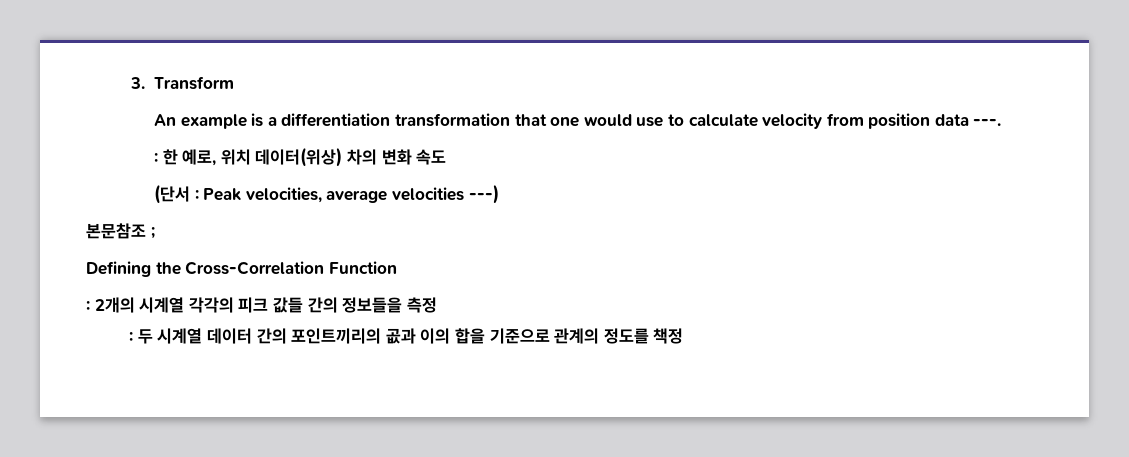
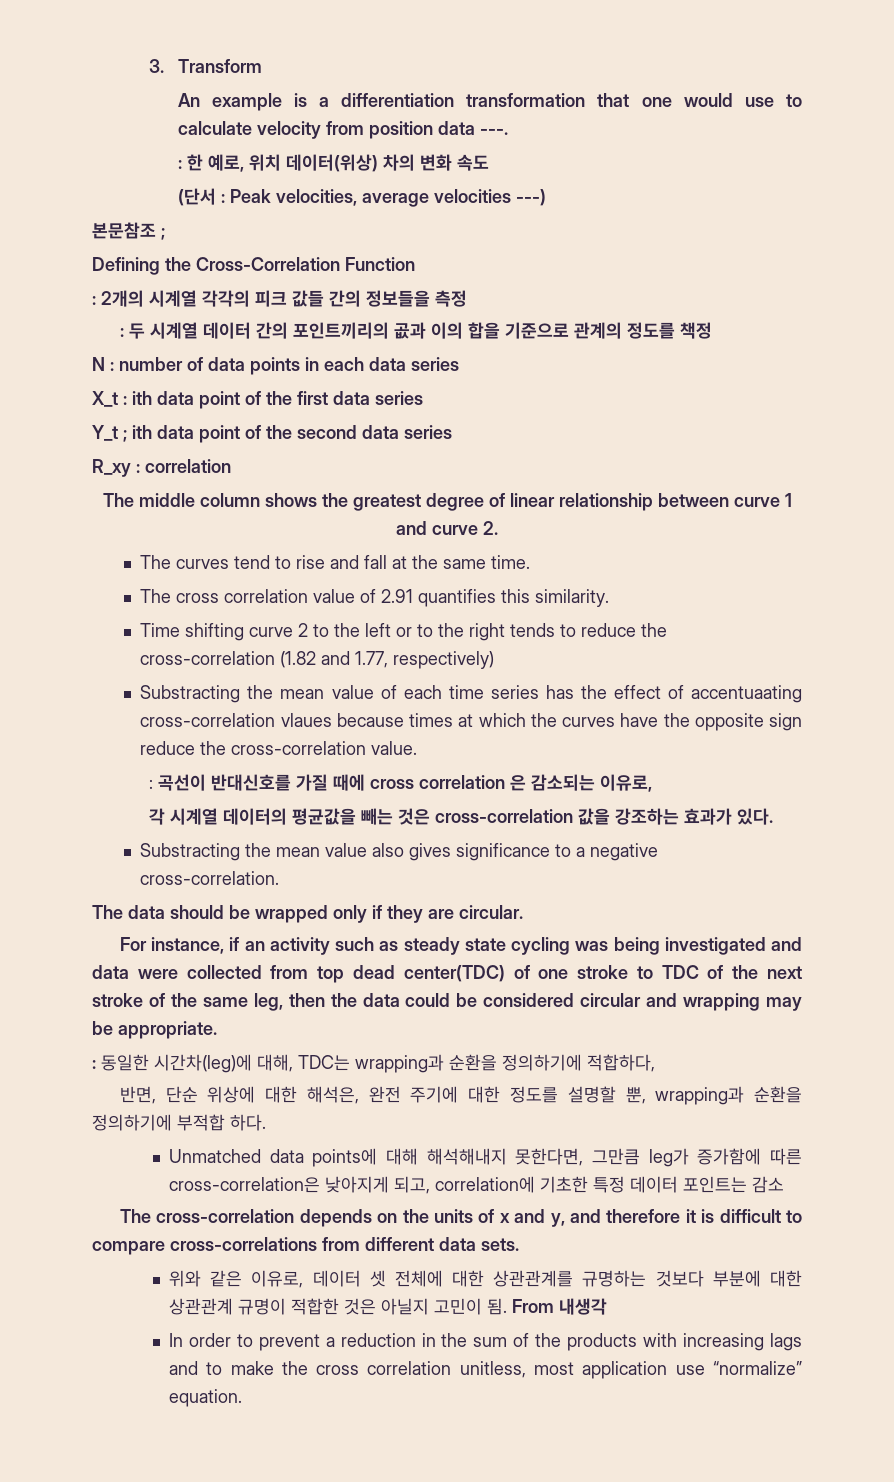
+ N : number of data points in each data series
+ X_t : ith data point of the first data series
+ Y_t ; ith data point of the second data series
+ R_xy : correlation
+ The middle column shows the greatest degree of linear relationship between curve 1 and curve 2.
+ The curves tend to rise and fall at the same time.
+ The cross correlation value of 2.91 quantifies this similarity.
+ Time shifting curve 2 to the left or to the right tends to reduce the cross-correlation (1.82 and 1.77, respectively)
+ Substracting the mean value of each time series has the effect of accentuaating cross-correlation vlaues because times at which the curves have the opposite sign reduce the cross-correlation value.
+ : 곡선이 반대신호를 가질 때에 cross correlation 은 감소되는 이유로,
+ 각 시계열 데이터의 평균값을 빼는 것은 cross-correlation 값을 강조하는 효과가 있다.
+ Substracting the mean value also gives significance to a negative cross-correlation.
+ The data should be wrapped only if they are circular.
+ For instance, if an activity such as steady state cycling was being investigated and data were collected from top dead center(TDC) of one stroke to TDC of the next stroke of the same leg, then the data could be considered circular and wrapping may be appropriate.
+ : 동일한 시간차(leg)에 대해, TDC는 wrapping과 순환을 정의하기에 적합하다,
+ 반면, 단순 위상에 대한 해석은, 완전 주기에 대한 정도를 설명할 뿐, wrapping과 순환을 정의하기에 부적합 하다.
+ Unmatched data points에 대해 해석해내지 못한다면, 그만큼 leg가 증가함에 따른 cross-correlation은 낮아지게 되고, correlation에 기초한 특정 데이터 포인트는 감소
+ The cross-correlation depends on the units of x and y, and therefore it is difficult to compare cross-correlations from different data sets.
+ 위와 같은 이유로, 데이터 셋 전체에 대한 상관관계를 규명하는 것보다 부분에 대한 상관관계 규명이 적합한 것은 아닐지 고민이 됨. From 내생각
+ In order to prevent a reduction in the sum of the products with increasing lags and to make the cross correlation unitless, most application use “normalize” equation.

